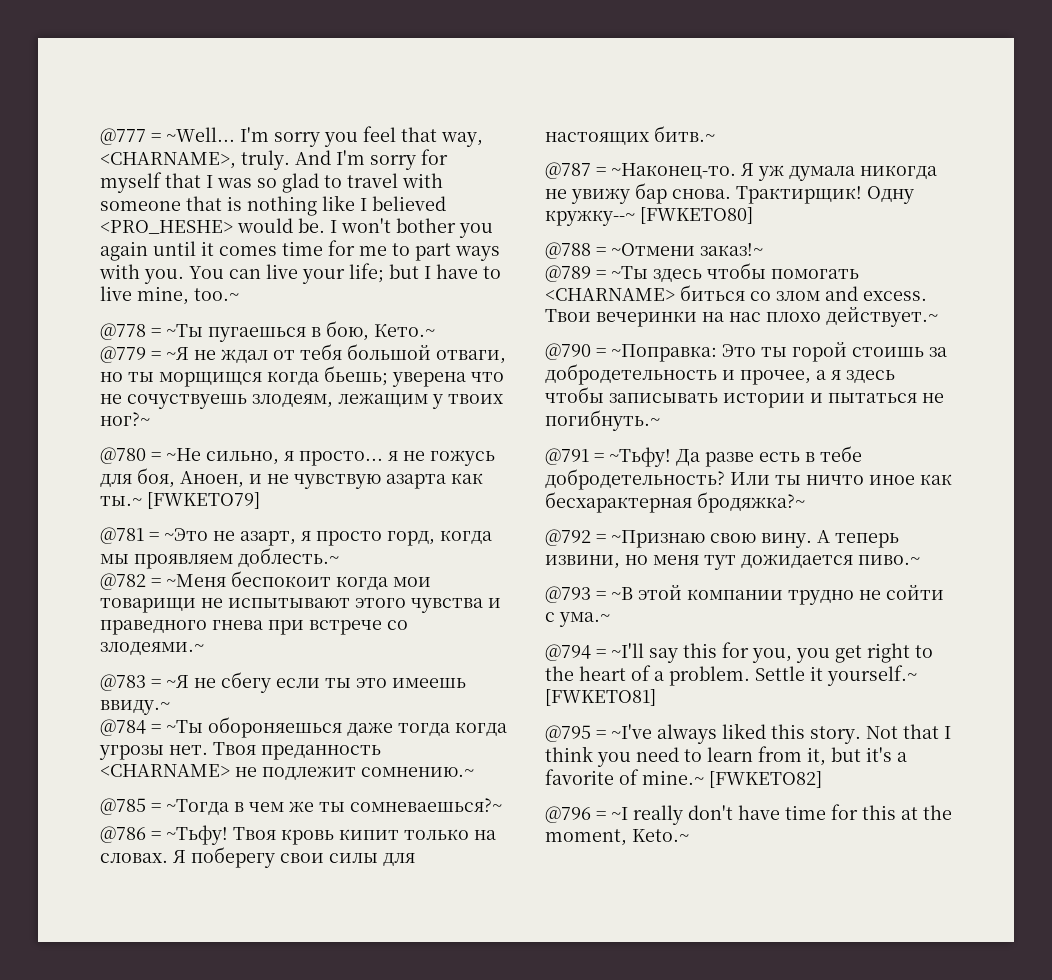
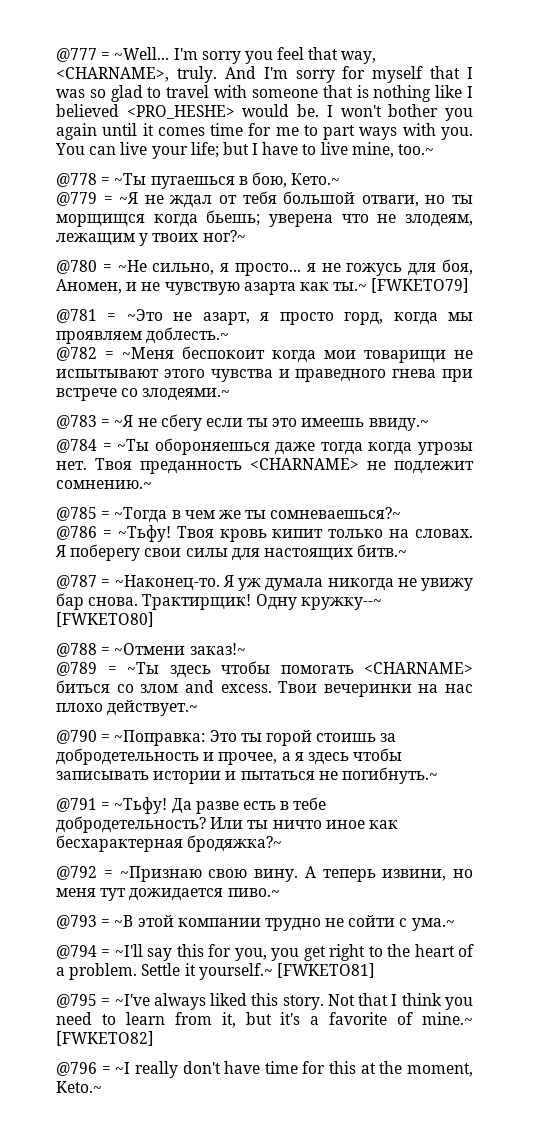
- @779 = ~Я не ждал от тебя большой отваги, но ты морщищся когда бьешь; уверена что не сочуствуешь злодеям, лежащим у твоих ног?~
+ @779 = ~Я не ждал от тебя большой отваги, но ты морщищся когда бьешь; уверена что не злодеям, лежащим у твоих ног?~
- @780 = ~Не сильно, я просто... я не гожусь для боя, Аноен, и не чувствую азарта как ты.~ [FWKETO79]
+ @780 = ~Не сильно, я просто... я не гожусь для боя, Аномен, и не чувствую азарта как ты.~ [FWKETO79]

